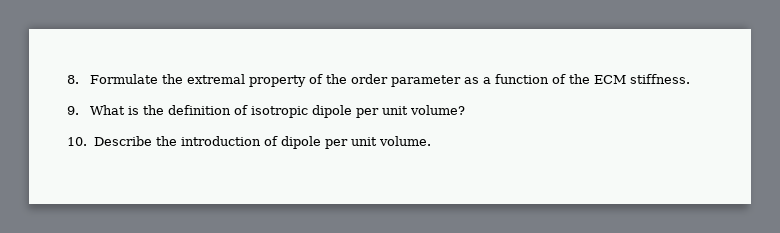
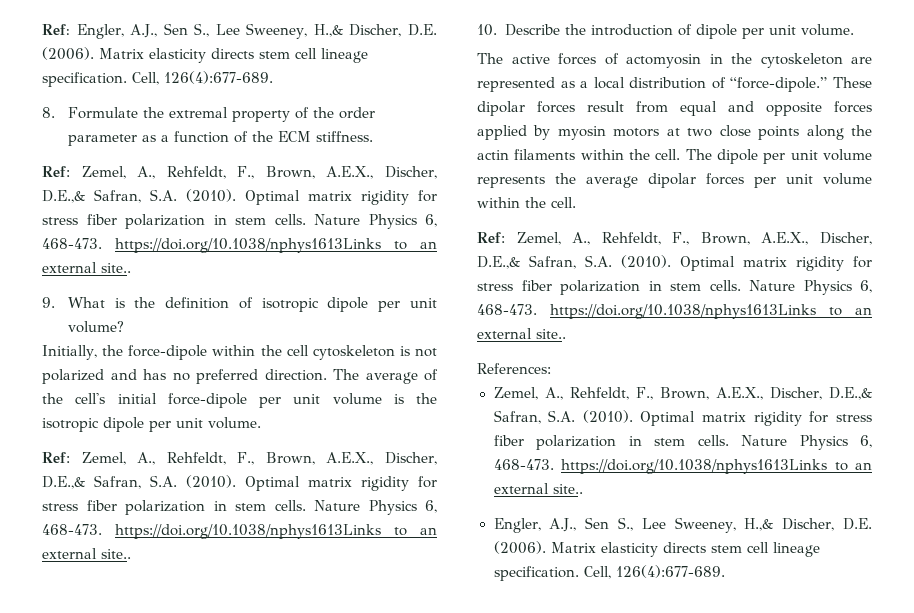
+ Ref: Engler, A.J., Sen S., Lee Sweeney, H.,& Discher, D.E. (2006). Matrix elasticity directs stem cell lineage specification. Cell, 126(4):677-689.
  8. Formulate the extremal property of the order parameter as a function of the ECM stiffness.
+ Ref: Zemel, A., Rehfeldt, F., Brown, A.E.X., Discher, D.E.,& Safran, S.A. (2010). Optimal matrix rigidity for stress fiber polarization in stem cells. Nature Physics 6, 468-473. https://doi.org/10.1038/nphys1613Links to an external site..
+ Initially, the force-dipole within the cell cytoskeleton is not polarized and has no preferred direction. The average of the cell's initial force-dipole per unit volume is the isotropic dipole per unit volume.
+ Ref: Zemel, A., Rehfeldt, F., Brown, A.E.X., Discher, D.E.,& Safran, S.A. (2010). Optimal matrix rigidity for stress fiber polarization in stem cells. Nature Physics 6, 468-473. https://doi.org/10.1038/nphys1613Links to an external site..
+ The active forces of actomyosin in the cytoskeleton are represented as a local distribution of “force-dipole.” These dipolar forces result from equal and opposite forces applied by myosin motors at two close points along the actin filaments within the cell. The dipole per unit volume represents the average dipolar forces per unit volume within the cell.
+ Ref: Zemel, A., Rehfeldt, F., Brown, A.E.X., Discher, D.E.,& Safran, S.A. (2010). Optimal matrix rigidity for stress fiber polarization in stem cells. Nature Physics 6, 468-473. https://doi.org/10.1038/nphys1613Links to an external site..
+ References:
+ Zemel, A., Rehfeldt, F., Brown, A.E.X., Discher, D.E.,& Safran, S.A. (2010). Optimal matrix rigidity for stress fiber polarization in stem cells. Nature Physics 6, 468-473. https://doi.org/10.1038/nphys1613Links to an external site..
+ Engler, A.J., Sen S., Lee Sweeney, H.,& Discher, D.E. (2006). Matrix elasticity directs stem cell lineage specification. Cell, 126(4):677-689.

